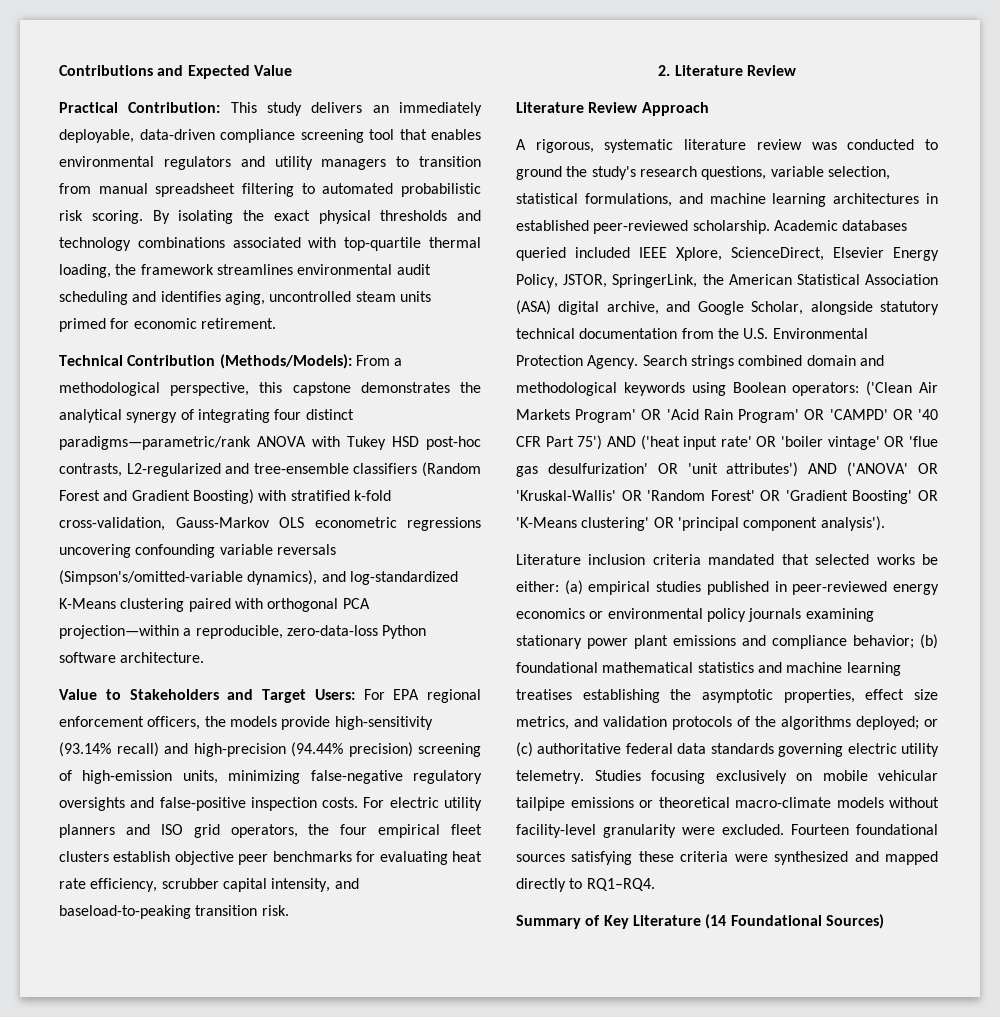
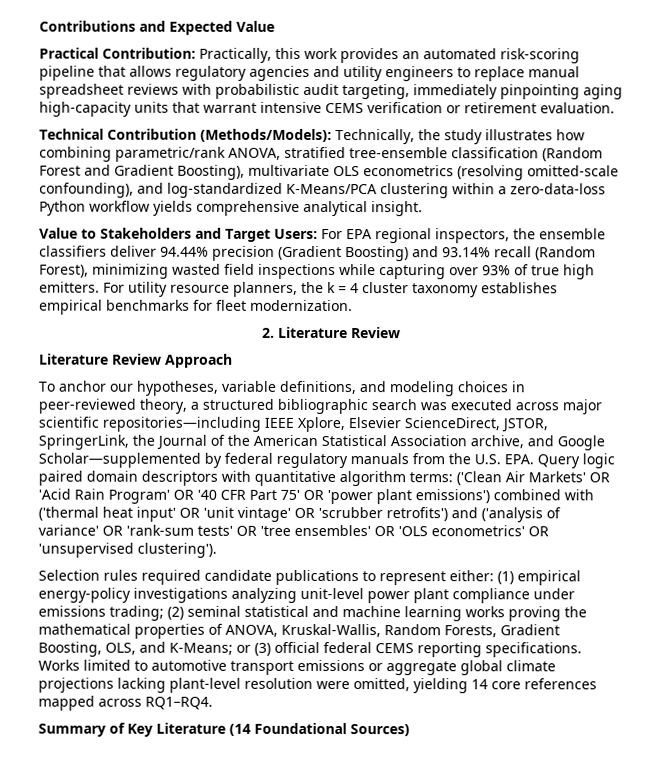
- Practical Contribution: This study delivers an immediately deployable, data-driven compliance screening tool that enables environmental regulators and utility managers to transition from manual spreadsheet filtering to automated probabilistic risk scoring. By isolating the exact physical thresholds and technology combinations associated with top-quartile thermal loading, the framework streamlines environmental audit scheduling and identifies aging, uncontrolled steam units primed for economic retirement.
- Technical Contribution (Methods/Models): From a methodological perspective, this capstone demonstrates the analytical synergy of integrating four distinct paradigms—parametric/rank ANOVA with Tukey HSD post-hoc contrasts, L2-regularized and tree-ensemble classifiers (Random Forest and Gradient Boosting) with stratified k-fold cross-validation, Gauss-Markov OLS econometric regressions uncovering confounding variable reversals (Simpson's/omitted-variable dynamics), and log-standardized K-Means clustering paired with orthogonal PCA projection—within a reproducible, zero-data-loss Python software architecture.
+ Practical Contribution: Practically, this work provides an automated risk-scoring pipeline that allows regulatory agencies and utility engineers to replace manual spreadsheet reviews with probabilistic audit targeting, immediately pinpointing aging high-capacity units that warrant intensive CEMS verification or retirement evaluation.
+ Technical Contribution (Methods/Models): Technically, the study illustrates how combining parametric/rank ANOVA, stratified tree-ensemble classification (Random Forest and Gradient Boosting), multivariate OLS econometrics (resolving omitted-scale confounding), and log-standardized K-Means/PCA clustering within a zero-data-loss Python workflow yields comprehensive analytical insight.
- Value to Stakeholders and Target Users: For EPA regional enforcement officers, the models provide high-sensitivity (93.14% recall) and high-precision (94.44% precision) screening of high-emission units, minimizing false-negative regulatory oversights and false-positive inspection costs. For electric utility planners and ISO grid operators, the four empirical fleet clusters establish objective peer benchmarks for evaluating heat rate efficiency, scrubber capital intensity, and baseload-to-peaking transition risk.
+ Value to Stakeholders and Target Users: For EPA regional inspectors, the ensemble classifiers deliver 94.44% precision (Gradient Boosting) and 93.14% recall (Random Forest), minimizing wasted field inspections while capturing over 93% of true high emitters. For utility resource planners, the k = 4 cluster taxonomy establishes empirical benchmarks for fleet modernization.
- A rigorous, systematic literature review was conducted to ground the study's research questions, variable selection, statistical formulations, and machine learning architectures in established peer-reviewed scholarship. Academic databases queried included IEEE Xplore, ScienceDirect, Elsevier Energy Policy, JSTOR, SpringerLink, the American Statistical Association (ASA) digital archive, and Google Scholar, alongside statutory technical documentation from the U.S. Environmental Protection Agency. Search strings combined domain and methodological keywords using Boolean operators: ('Clean Air Markets Program' OR 'Acid Rain Program' OR 'CAMPD' OR '40 CFR Part 75') AND ('heat input rate' OR 'boiler vintage' OR 'flue gas desulfurization' OR 'unit attributes') AND ('ANOVA' OR 'Kruskal-Wallis' OR 'Random Forest' OR 'Gradient Boosting' OR 'K-Means clustering' OR 'principal component analysis').
- Literature inclusion criteria mandated that selected works be either: (a) empirical studies published in peer-reviewed energy economics or environmental policy journals examining stationary power plant emissions and compliance behavior; (b) foundational mathematical statistics and machine learning treatises establishing the asymptotic properties, effect size metrics, and validation protocols of the algorithms deployed; or (c) authoritative federal data standards governing electric utility telemetry. Studies focusing exclusively on mobile vehicular tailpipe emissions or theoretical macro-climate models without facility-level granularity were excluded. Fourteen foundational sources satisfying these criteria were synthesized and mapped directly to RQ1–RQ4.
+ To anchor our hypotheses, variable definitions, and modeling choices in peer-reviewed theory, a structured bibliographic search was executed across major scientific repositories—including IEEE Xplore, Elsevier ScienceDirect, JSTOR, SpringerLink, the Journal of the American Statistical Association archive, and Google Scholar—supplemented by federal regulatory manuals from the U.S. EPA. Query logic paired domain descriptors with quantitative algorithm terms: ('Clean Air Markets' OR 'Acid Rain Program' OR '40 CFR Part 75' OR 'power plant emissions') combined with ('thermal heat input' OR 'unit vintage' OR 'scrubber retrofits') and ('analysis of variance' OR 'rank-sum tests' OR 'tree ensembles' OR 'OLS econometrics' OR 'unsupervised clustering').
+ Selection rules required candidate publications to represent either: (1) empirical energy-policy investigations analyzing unit-level power plant compliance under emissions trading; (2) seminal statistical and machine learning works proving the mathematical properties of ANOVA, Kruskal-Wallis, Random Forests, Gradient Boosting, OLS, and K-Means; or (3) official federal CEMS reporting specifications. Works limited to automotive transport emissions or aggregate global climate projections lacking plant-level resolution were omitted, yielding 14 core references mapped across RQ1–RQ4.

